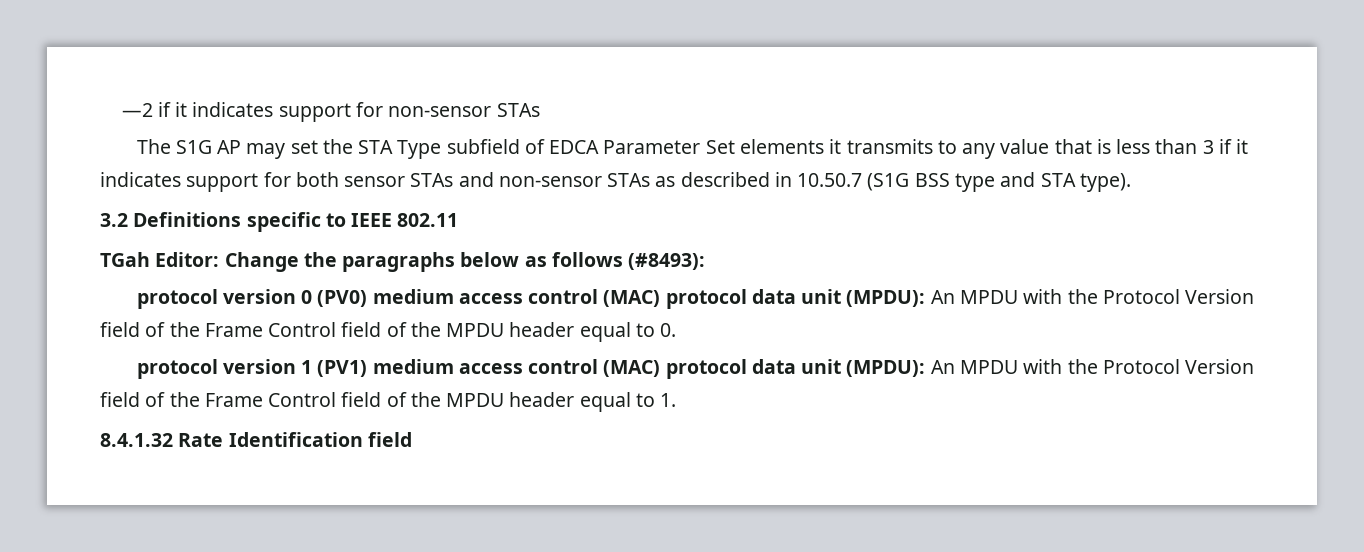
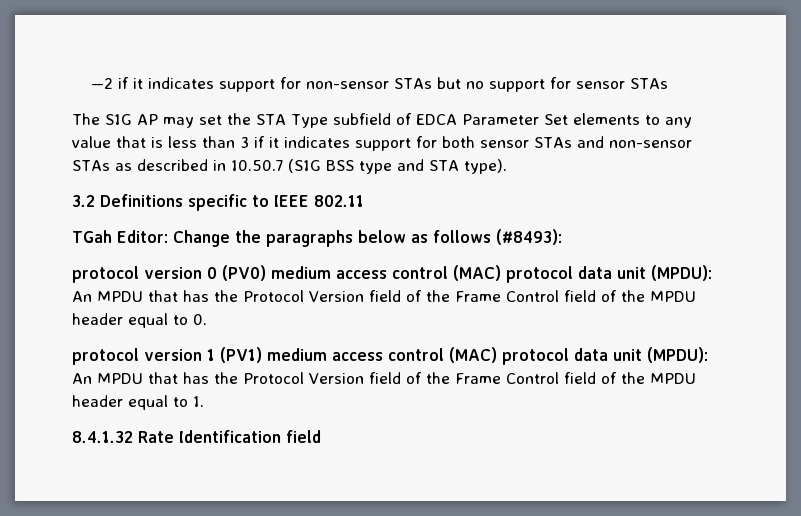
- —2 if it indicates support for non-sensor STAs
+ —2 if it indicates support for non-sensor STAs but no support for sensor STAs
- The S1G AP may set the STA Type subfield of EDCA Parameter Set elements it transmits to any value that is less than 3 if it indicates support for both sensor STAs and non-sensor STAs as described in 10.50.7 (S1G BSS type and STA type).
+ The S1G AP may set the STA Type subfield of EDCA Parameter Set elements to any value that is less than 3 if it indicates support for both sensor STAs and non-sensor STAs as described in 10.50.7 (S1G BSS type and STA type).
- protocol version 0 (PV0) medium access control (MAC) protocol data unit (MPDU): An MPDU with the Protocol Version field of the Frame Control field of the MPDU header equal to 0.
+ protocol version 0 (PV0) medium access control (MAC) protocol data unit (MPDU): An MPDU that has the Protocol Version field of the Frame Control field of the MPDU header equal to 0.
- protocol version 1 (PV1) medium access control (MAC) protocol data unit (MPDU): An MPDU with the Protocol Version field of the Frame Control field of the MPDU header equal to 1.
+ protocol version 1 (PV1) medium access control (MAC) protocol data unit (MPDU): An MPDU that has the Protocol Version field of the Frame Control field of the MPDU header equal to 1.

